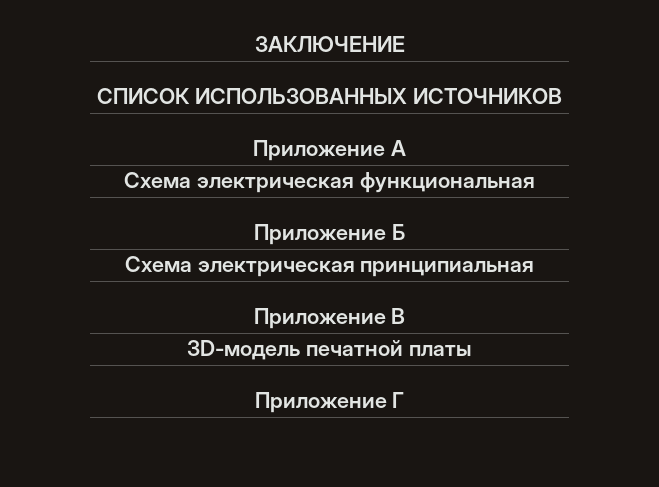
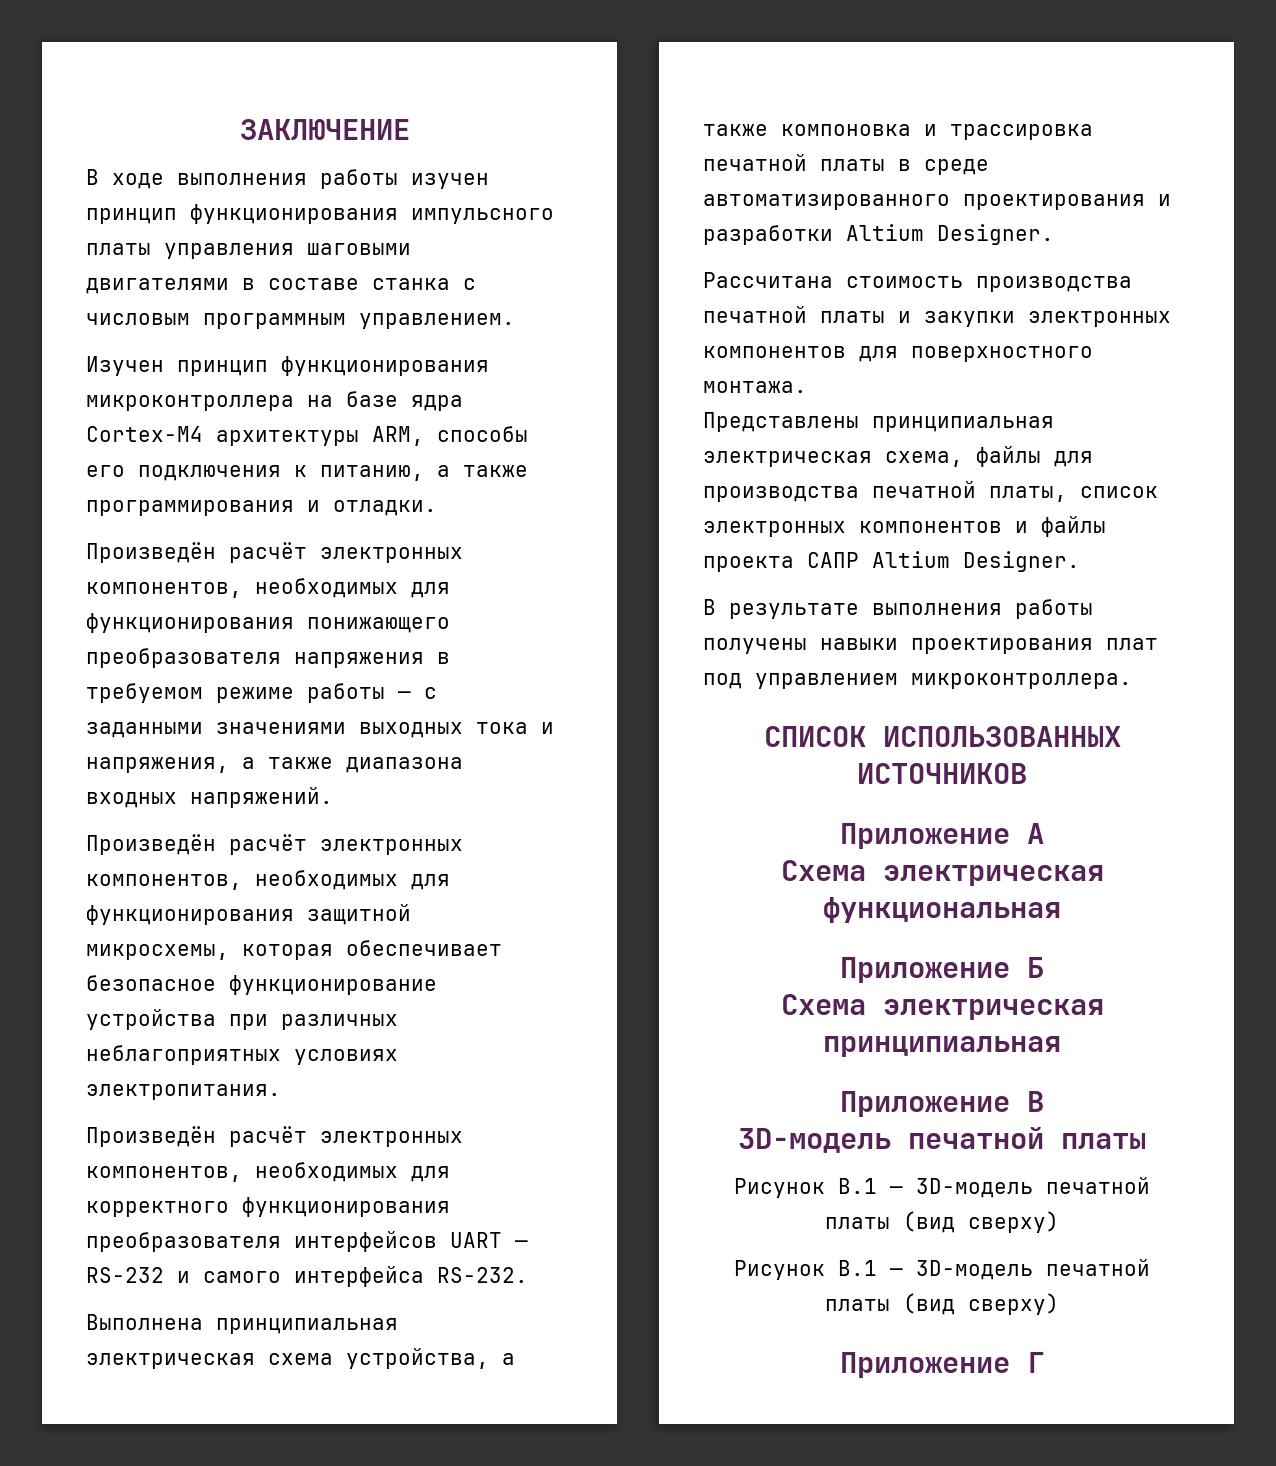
+ В ходе выполнения работы изучен принцип функционирования импульсного платы управления шаговыми двигателями в составе станка с числовым программным управлением.
+ Изучен принцип функционирования микроконтроллера на базе ядра Cortex-M4 архитектуры ARM, способы его подключения к питанию, а также программирования и отладки.
+ Произведён расчёт электронных компонентов, необходимых для функционирования понижающего преобразователя напряжения в требуемом режиме работы — с заданными значениями выходных тока и напряжения, а также диапазона входных напряжений.
+ Произведён расчёт электронных компонентов, необходимых для функционирования защитной микросхемы, которая обеспечивает безопасное функционирование устройства при различных неблагоприятных условиях электропитания.
+ Произведён расчёт электронных компонентов, необходимых для корректного функционирования преобразователя интерфейсов UART — RS-232 и самого интерфейса RS-232.
+ Выполнена принципиальная электрическая схема устройства, а также компоновка и трассировка печатной платы в среде автоматизированного проектирования и разработки Altium Designer.
+ Рассчитана стоимость производства печатной платы и закупки электронных компонентов для поверхностного монтажа.
+ Представлены принципиальная электрическая схема, файлы для производства печатной платы, список электронных компонентов и файлы проекта САПР Altium Designer.
+ В результате выполнения работы получены навыки проектирования плат под управлением микроконтроллера.
  Приложение В
  3D-модель печатной платы
+ Рисунок В.1 — 3D-модель печатной платы (вид сверху)
+ Рисунок В.1 — 3D-модель печатной платы (вид сверху)

